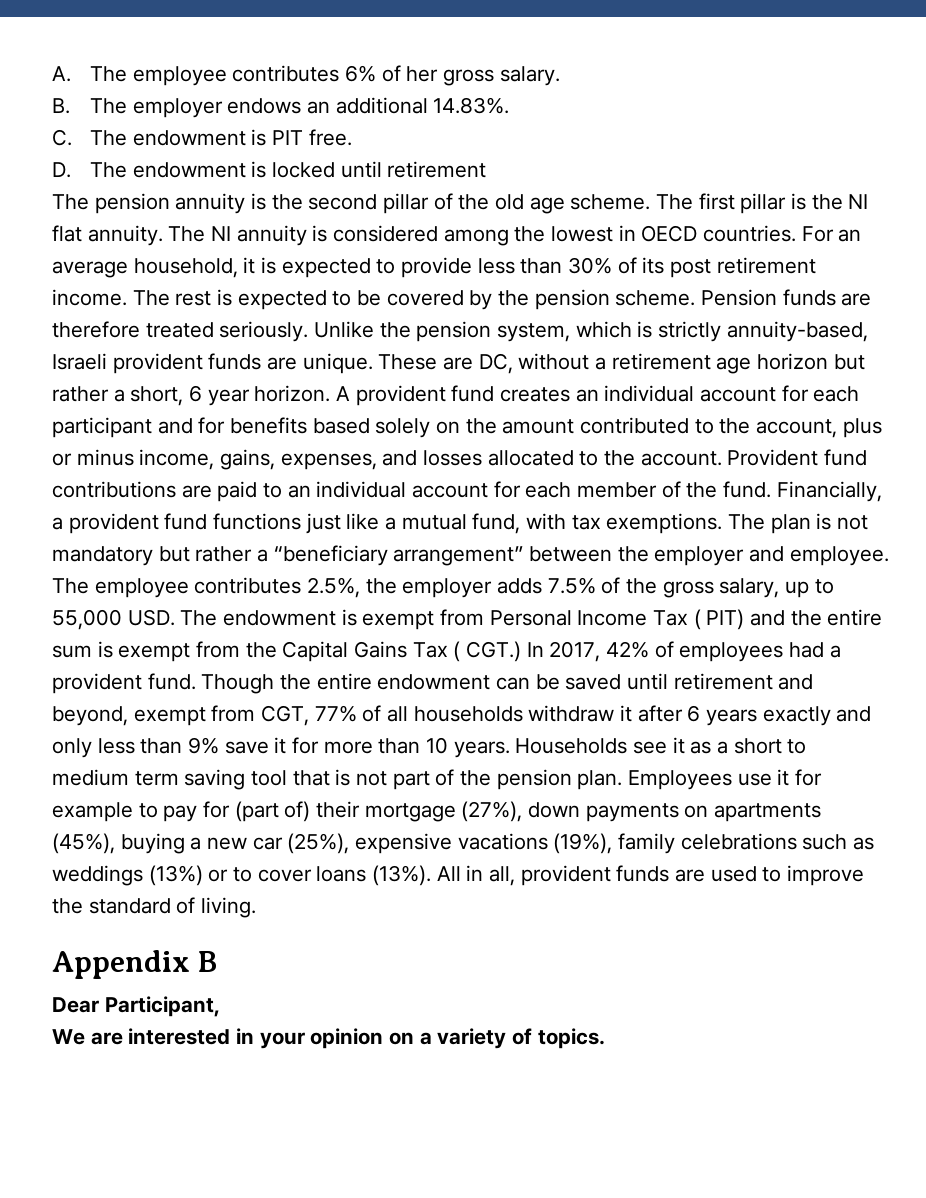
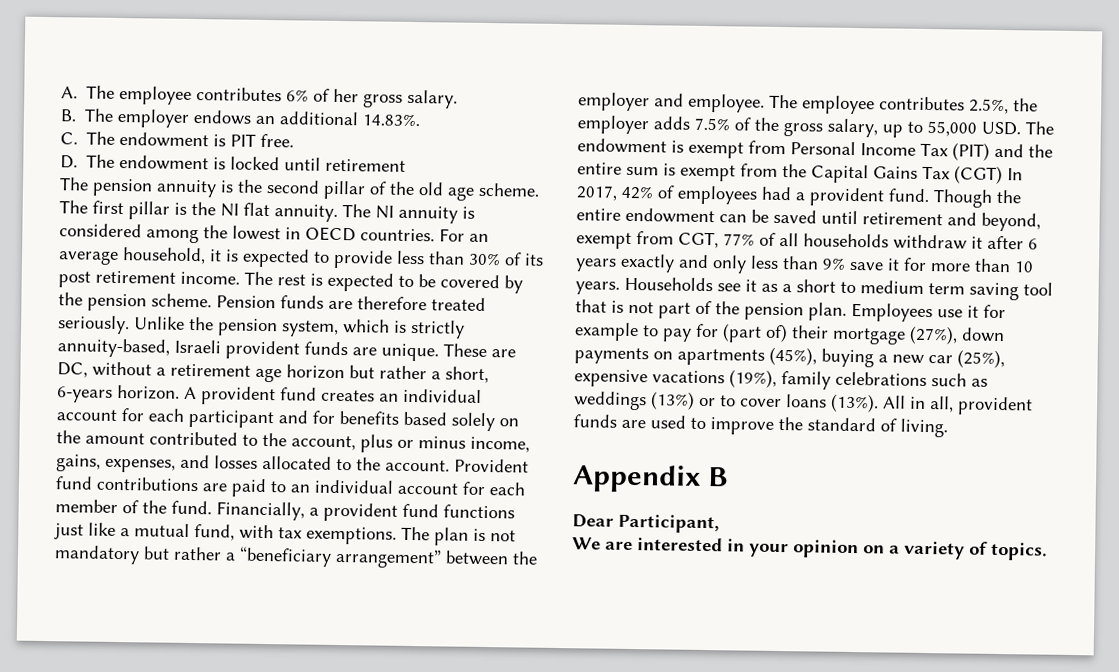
- These are DC, without a retirement age horizon but rather a short, 6 year horizon.
+ These are DC, without a retirement age horizon but rather a short, 6-years horizon.
- The employee contributes 2.5%, the employer adds 7.5% of the gross salary, up to 55,000 USD. The endowment is exempt from Personal Income Tax ( PIT) and the entire sum is exempt from the Capital Gains Tax ( CGT.) In 2017, 42% of employees had a provident fund.
+ The employee contributes 2.5%, the employer adds 7.5% of the gross salary, up to 55,000 USD. The endowment is exempt from Personal Income Tax (PIT) and the entire sum is exempt from the Capital Gains Tax (CGT) In 2017, 42% of employees had a provident fund.

